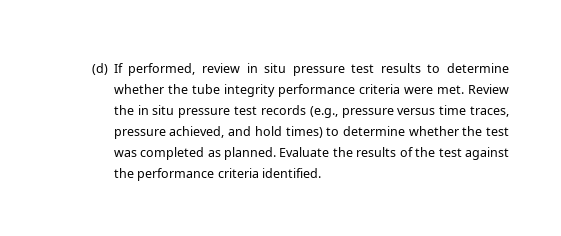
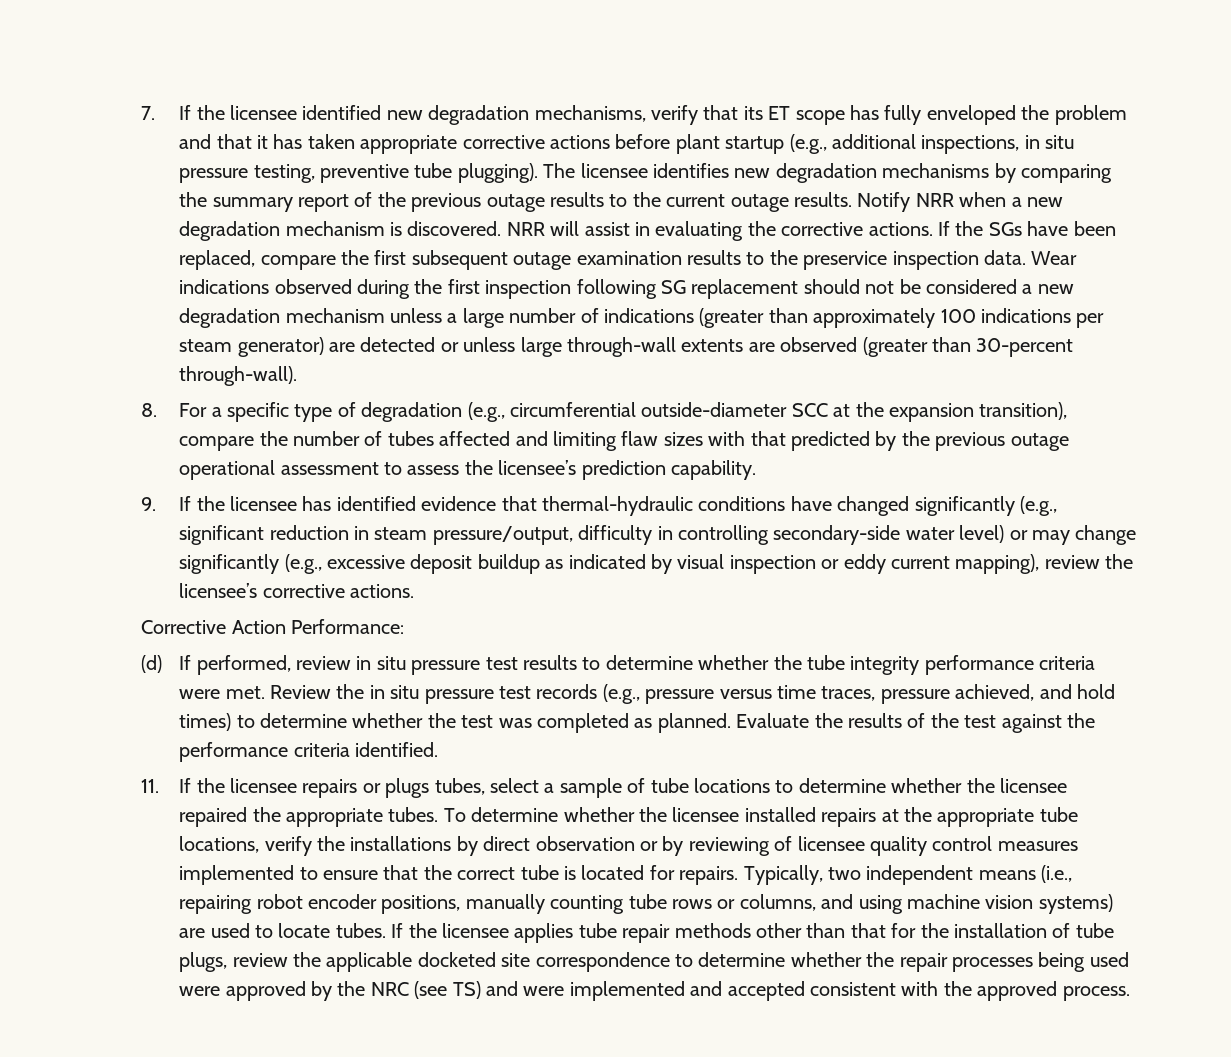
+ 7. If the licensee identified new degradation mechanisms, verify that its ET scope has fully enveloped the problem and that it has taken appropriate corrective actions before plant startup (e.g., additional inspections, in situ pressure testing, preventive tube plugging). The licensee identifies new degradation mechanisms by comparing the summary report of the previous outage results to the current outage results. Notify NRR when a new degradation mechanism is discovered. NRR will assist in evaluating the corrective actions. If the SGs have been replaced, compare the first subsequent outage examination results to the preservice inspection data. Wear indications observed during the first inspection following SG replacement should not be considered a new degradation mechanism unless a large number of indications (greater than approximately 100 indications per steam generator) are detected or unless large through-wall extents are observed (greater than 30-percent through-wall).
+ 8. For a specific type of degradation (e.g., circumferential outside-diameter SCC at the expansion transition), compare the number of tubes affected and limiting flaw sizes with that predicted by the previous outage operational assessment to assess the licensee’s prediction capability.
+ 9. If the licensee has identified evidence that thermal-hydraulic conditions have changed significantly (e.g., significant reduction in steam pressure/output, difficulty in controlling secondary-side water level) or may change significantly (e.g., excessive deposit buildup as indicated by visual inspection or eddy current mapping), review the licensee’s corrective actions.
+ Corrective Action Performance:
+ 11. If the licensee repairs or plugs tubes, select a sample of tube locations to determine whether the licensee repaired the appropriate tubes. To determine whether the licensee installed repairs at the appropriate tube locations, verify the installations by direct observation or by reviewing of licensee quality control measures implemented to ensure that the correct tube is located for repairs. Typically, two independent means (i.e., repairing robot encoder positions, manually counting tube rows or columns, and using machine vision systems) are used to locate tubes. If the licensee applies tube repair methods other than that for the installation of tube plugs, review the applicable docketed site correspondence to determine whether the repair processes being used were approved by the NRC (see TS) and were implemented and accepted consistent with the approved process.

